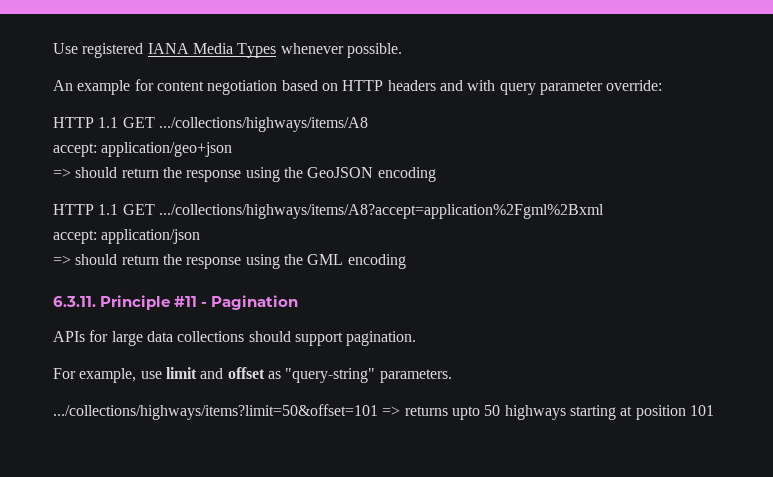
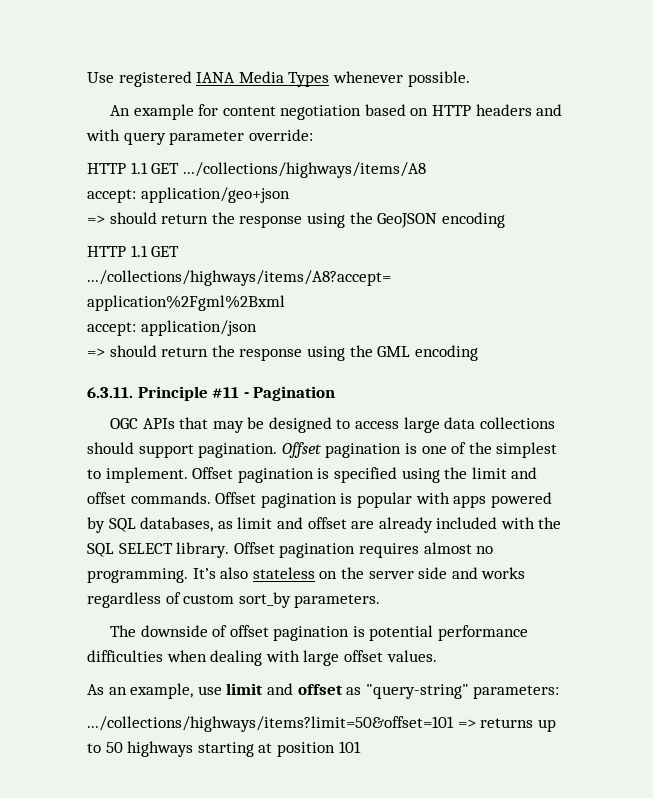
- APIs for large data collections should support pagination.
- For example, use limit and offset as "query-string" parameters.
+ OGC APIs that may be designed to access large data collections should support pagination. Offset pagination is one of the simplest to implement. Offset pagination is specified using the limit and offset commands. Offset pagination is popular with apps powered by SQL databases, as limit and offset are already included with the SQL SELECT library. Offset pagination requires almost no programming. It’s also stateless on the server side and works regardless of custom sort_by parameters.
+ The downside of offset pagination is potential performance difficulties when dealing with large offset values.
+ As an example, use limit and offset as "query-string" parameters:
- .../collections/highways/items?limit=50&offset=101 => returns upto 50 highways starting at position 101
+ .../collections/highways/items?limit=50&offset=101 => returns up to 50 highways starting at position 101

